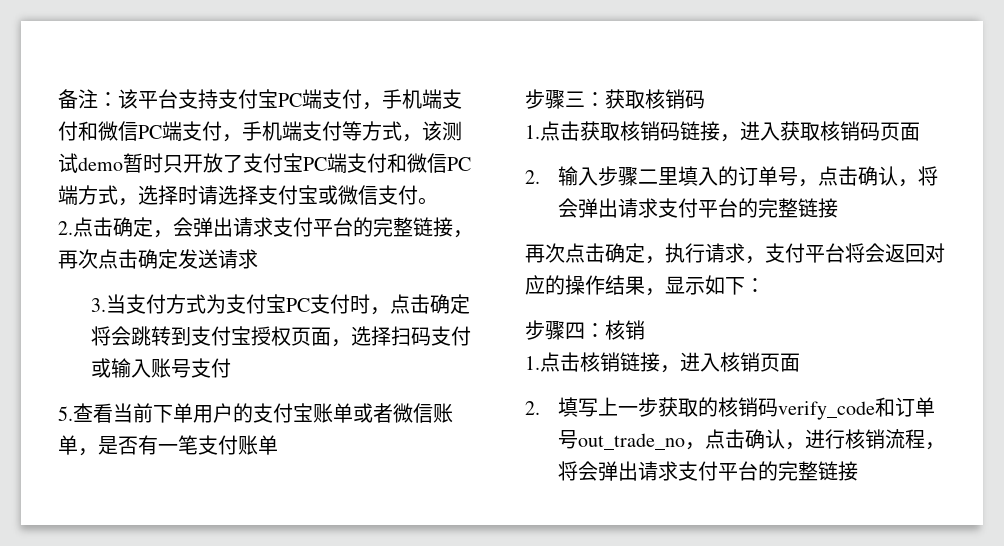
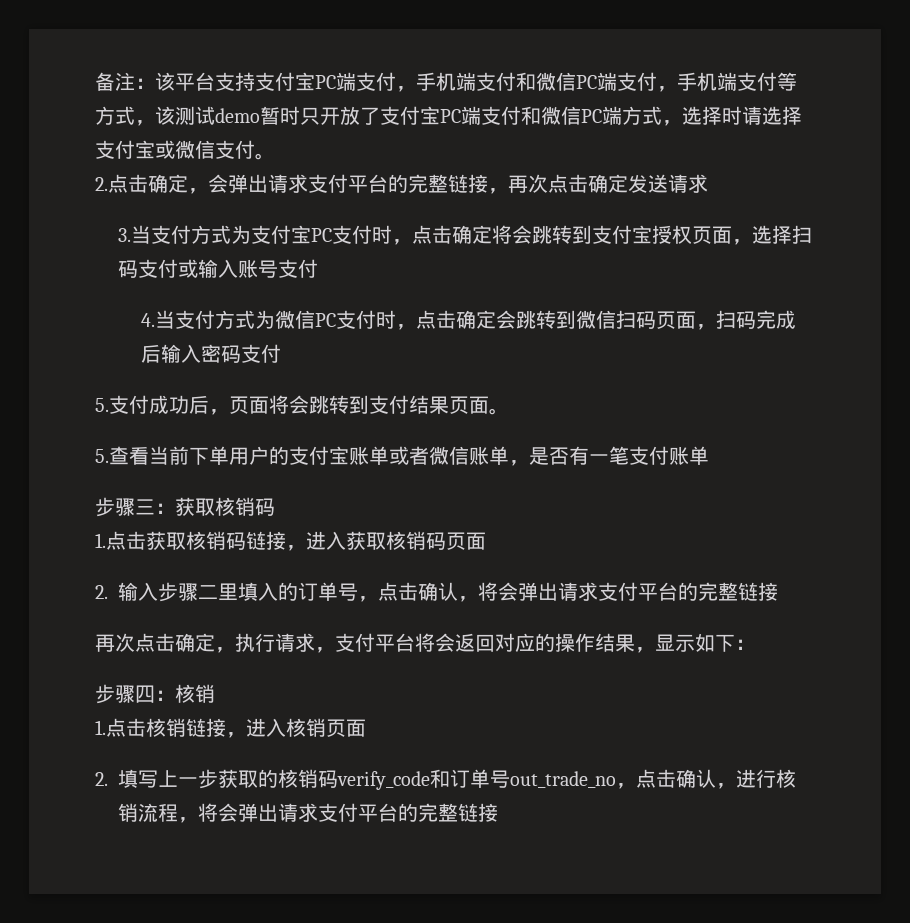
+ 4.当支付方式为微信PC支付时，点击确定会跳转到微信扫码页面，扫码完成后输入密码支付
+ 5.支付成功后，页面将会跳转到支付结果页面。

